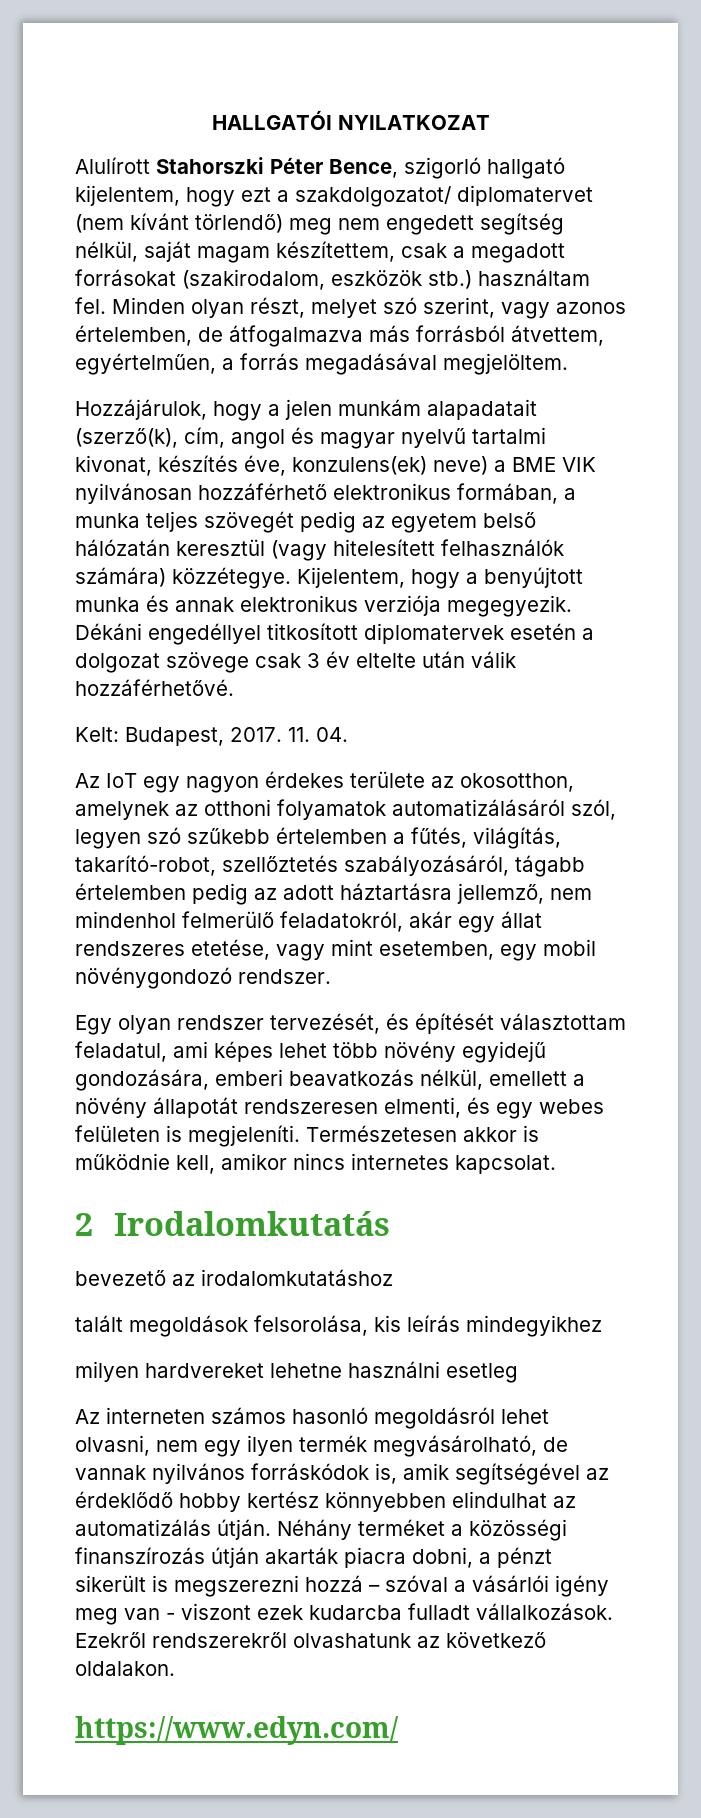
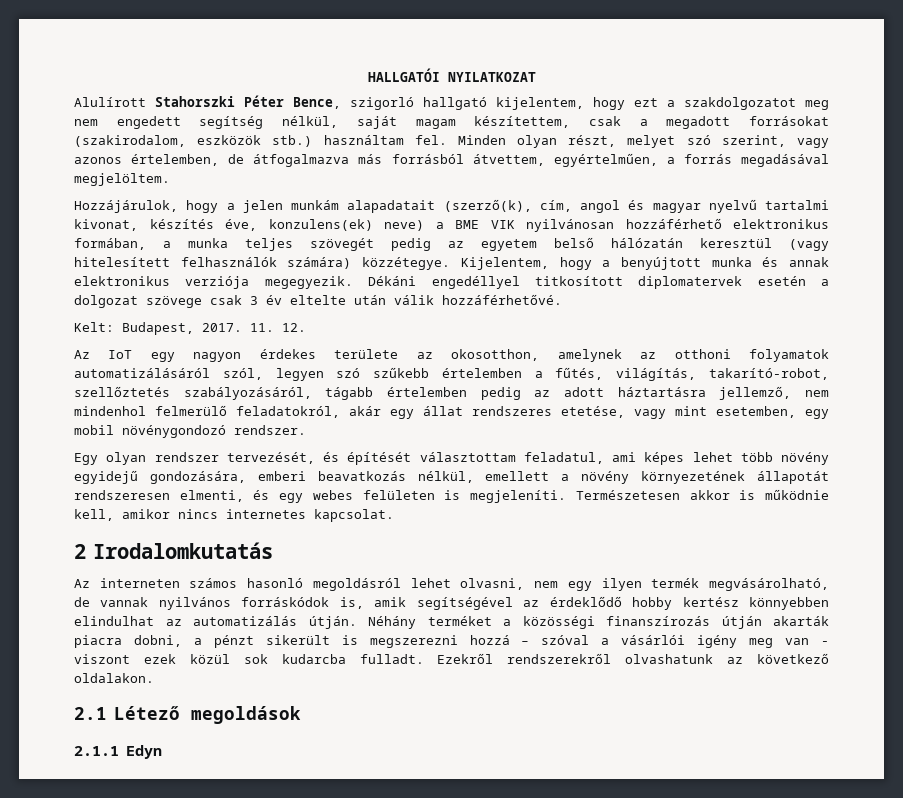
- Alulírott Stahorszki Péter Bence, szigorló hallgató kijelentem, hogy ezt a szakdolgozatot/ diplomatervet (nem kívánt törlendő) meg nem engedett segítség nélkül, saját magam készítettem, csak a megadott forrásokat (szakirodalom, eszközök stb.) használtam fel.
+ Alulírott Stahorszki Péter Bence, szigorló hallgató kijelentem, hogy ezt a szakdolgozatot meg nem engedett segítség nélkül, saját magam készítettem, csak a megadott forrásokat (szakirodalom, eszközök stb.) használtam fel.
- 11. 04.
+ 11. 12.
- Egy olyan rendszer tervezését, és építését választottam feladatul, ami képes lehet több növény egyidejű gondozására, emberi beavatkozás nélkül, emellett a növény állapotát rendszeresen elmenti, és egy webes felületen is megjeleníti.
+ Egy olyan rendszer tervezését, és építését választottam feladatul, ami képes lehet több növény egyidejű gondozására, emberi beavatkozás nélkül, emellett a növény környezetének állapotát rendszeresen elmenti, és egy webes felületen is megjeleníti.
- bevezető az irodalomkutatáshoz
- talált megoldások felsorolása, kis leírás mindegyikhez
- milyen hardvereket lehetne használni esetleg
- Néhány terméket a közösségi finanszírozás útján akarták piacra dobni, a pénzt sikerült is megszerezni hozzá – szóval a vásárlói igény meg van - viszont ezek kudarcba fulladt vállalkozások.
+ Néhány terméket a közösségi finanszírozás útján akarták piacra dobni, a pénzt sikerült is megszerezni hozzá – szóval a vásárlói igény meg van - viszont ezek közül sok kudarcba fulladt.
- https://www.edyn.com/
+ 2.1 Létező megoldások
+ 2.1.1 Edyn

